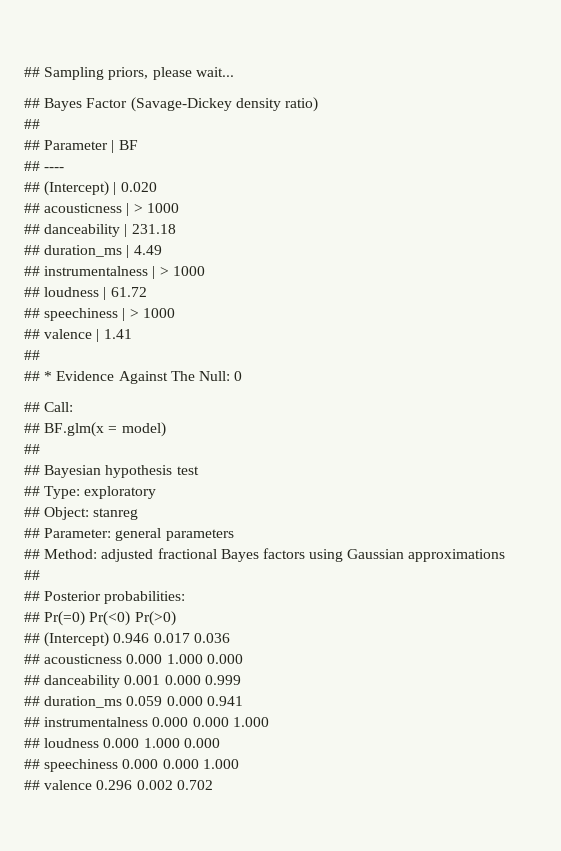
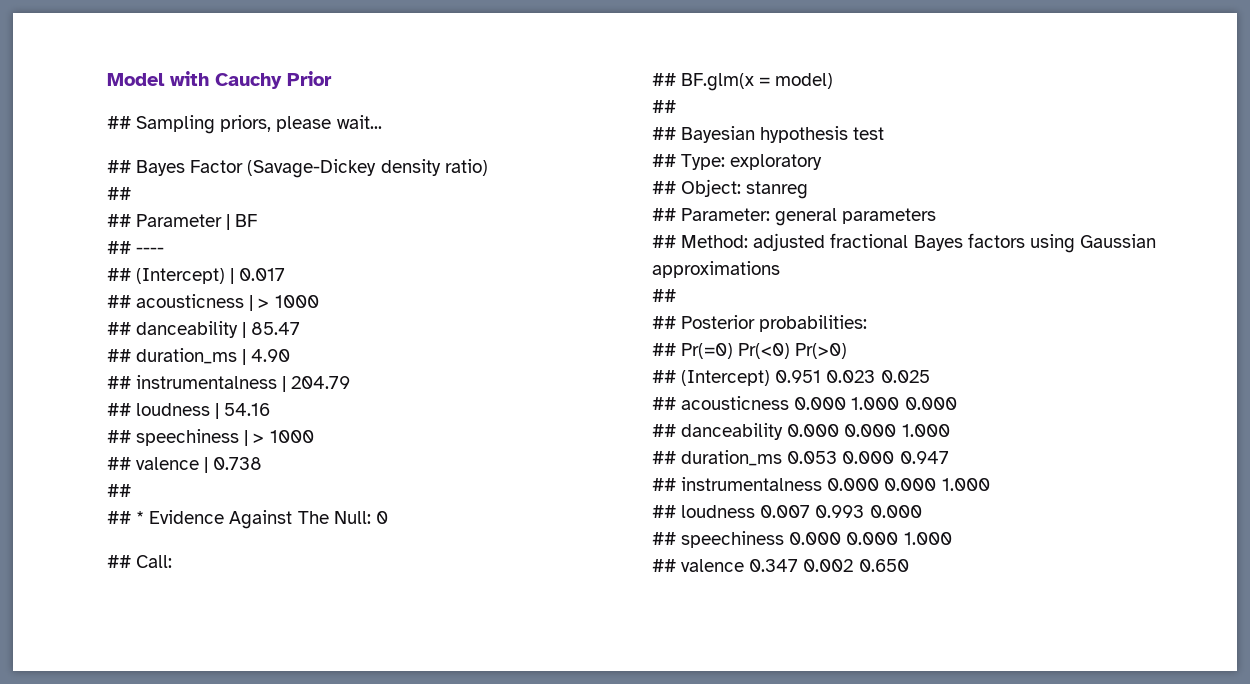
+ Model with Cauchy Prior
- ## (Intercept) | 0.020
+ ## (Intercept) | 0.017
- ## danceability | 231.18
+ ## danceability | 85.47
- ## duration_ms | 4.49
+ ## duration_ms | 4.90
- ## instrumentalness | > 1000
+ ## instrumentalness | 204.79
- ## loudness | 61.72
+ ## loudness | 54.16
- ## valence | 1.41
+ ## valence | 0.738
- ## (Intercept) 0.946 0.017 0.036
+ ## (Intercept) 0.951 0.023 0.025
- ## danceability 0.001 0.000 0.999
- ## duration_ms 0.059 0.000 0.941
+ ## danceability 0.000 0.000 1.000
+ ## duration_ms 0.053 0.000 0.947
- ## loudness 0.000 1.000 0.000
+ ## loudness 0.007 0.993 0.000
- ## valence 0.296 0.002 0.702
+ ## valence 0.347 0.002 0.650

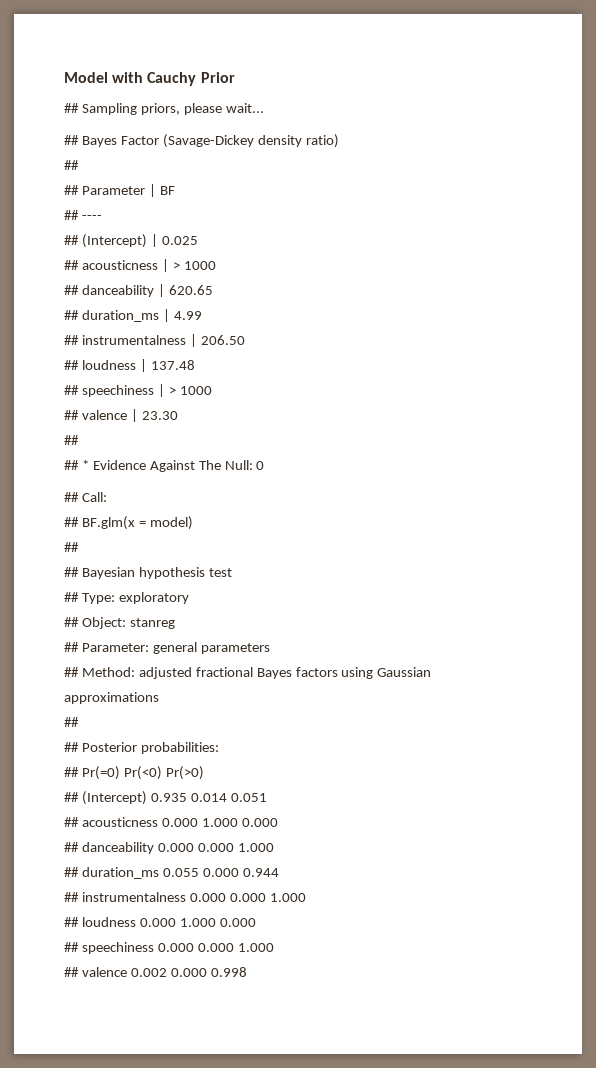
- ## (Intercept) | 0.017
+ ## (Intercept) | 0.025
- ## danceability | 85.47
+ ## danceability | 620.65
- ## duration_ms | 4.90
+ ## duration_ms | 4.99
- ## instrumentalness | 204.79
+ ## instrumentalness | 206.50
- ## loudness | 54.16
+ ## loudness | 137.48
- ## valence | 0.738
+ ## valence | 23.30
- ## (Intercept) 0.951 0.023 0.025
+ ## (Intercept) 0.935 0.014 0.051
- ## duration_ms 0.053 0.000 0.947
+ ## duration_ms 0.055 0.000 0.944
- ## loudness 0.007 0.993 0.000
+ ## loudness 0.000 1.000 0.000
- ## valence 0.347 0.002 0.650
+ ## valence 0.002 0.000 0.998

